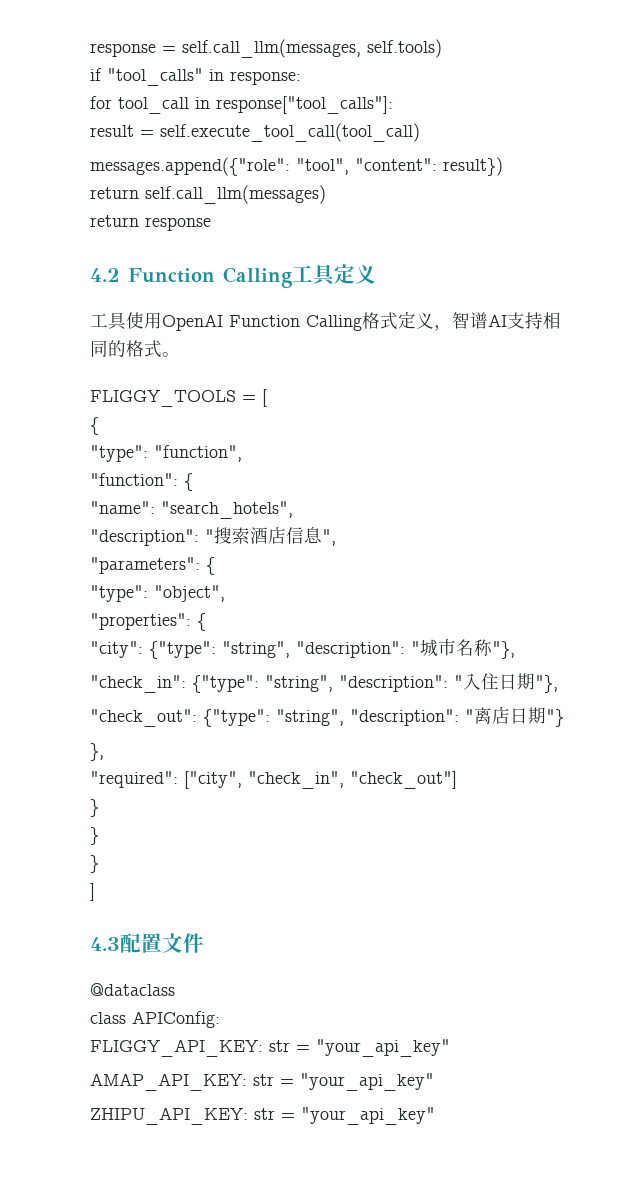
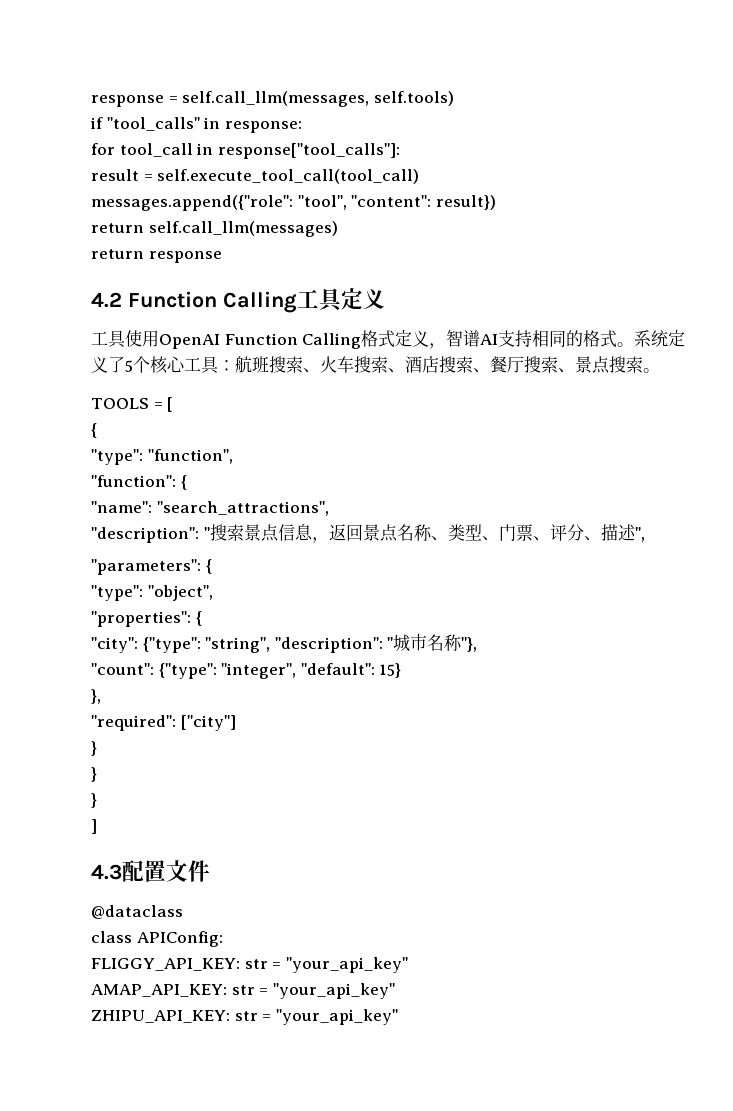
- 工具使用OpenAI Function Calling格式定义，智谱AI支持相同的格式。
- FLIGGY_TOOLS = [
+ 工具使用OpenAI Function Calling格式定义，智谱AI支持相同的格式。系统定义了5个核心工具：航班搜索、火车搜索、酒店搜索、餐厅搜索、景点搜索。
+ TOOLS = [
- "name": "search_hotels",
+ "name": "search_attractions",
- "description": "搜索酒店信息",
+ "description": "搜索景点信息，返回景点名称、类型、门票、评分、描述",
- "check_in": {"type": "string", "description": "入住日期"},
- "check_out": {"type": "string", "description": "离店日期"}
+ "count": {"type": "integer", "default": 15}
- "required": ["city", "check_in", "check_out"]
+ "required": ["city"]

